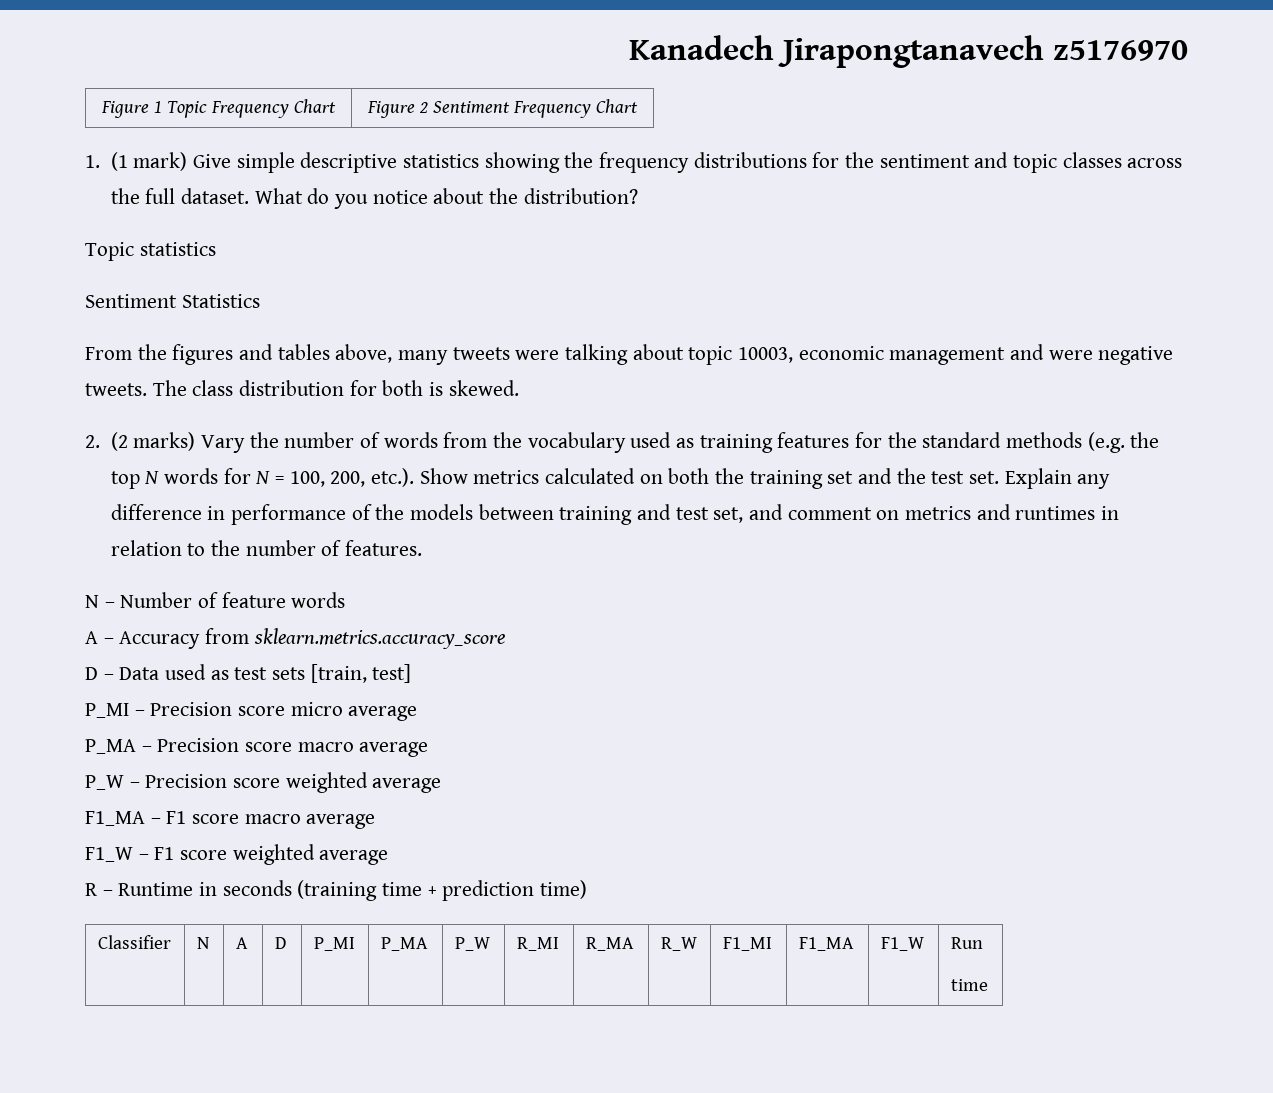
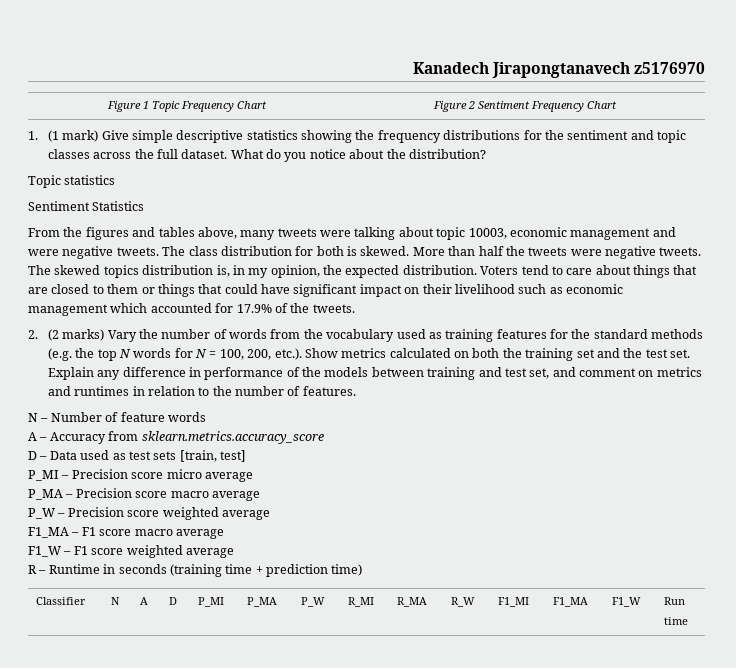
+ More than half the tweets were negative tweets. The skewed topics distribution is, in my opinion, the expected distribution. Voters tend to care about things that are closed to them or things that could have significant impact on their livelihood such as economic management which accounted for 17.9% of the tweets.

